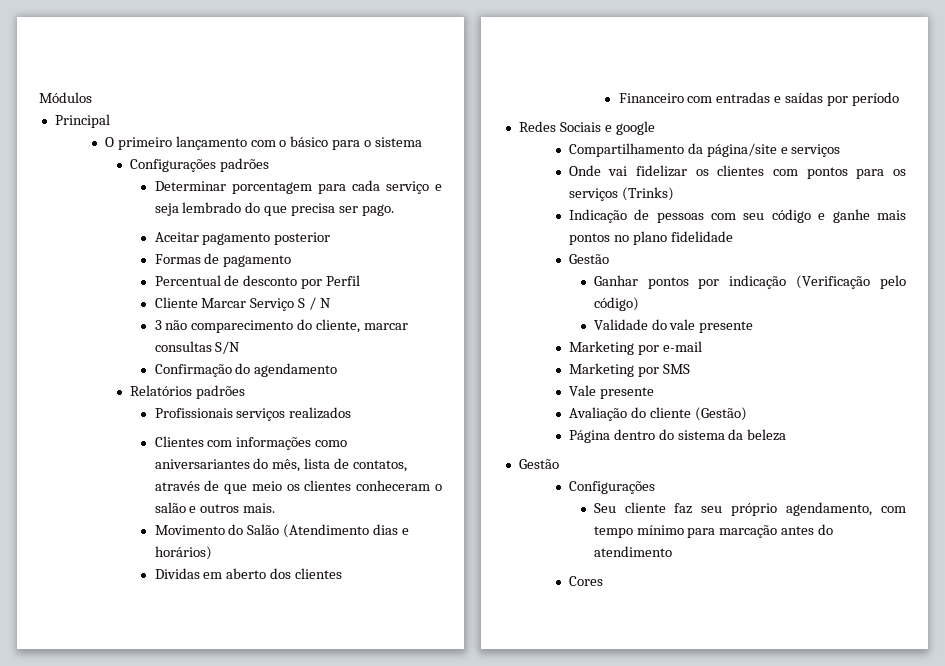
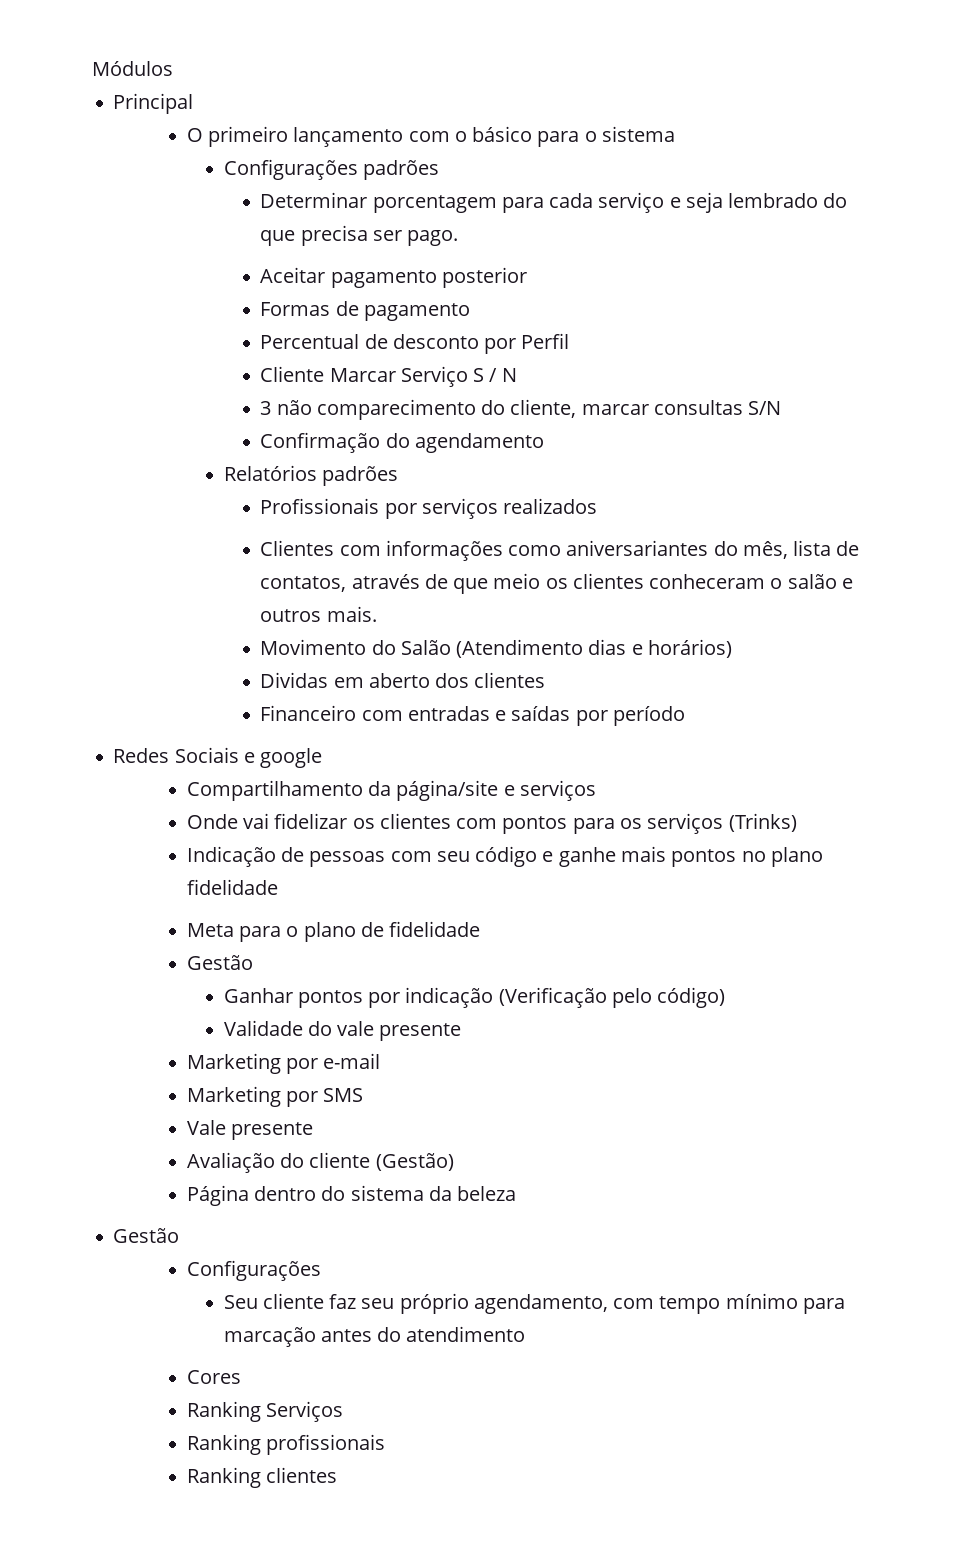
- Profissionais serviços realizados
+ Profissionais por serviços realizados
+ Meta para o plano de fidelidade
+ Ranking Serviços
+ Ranking profissionais
+ Ranking clientes

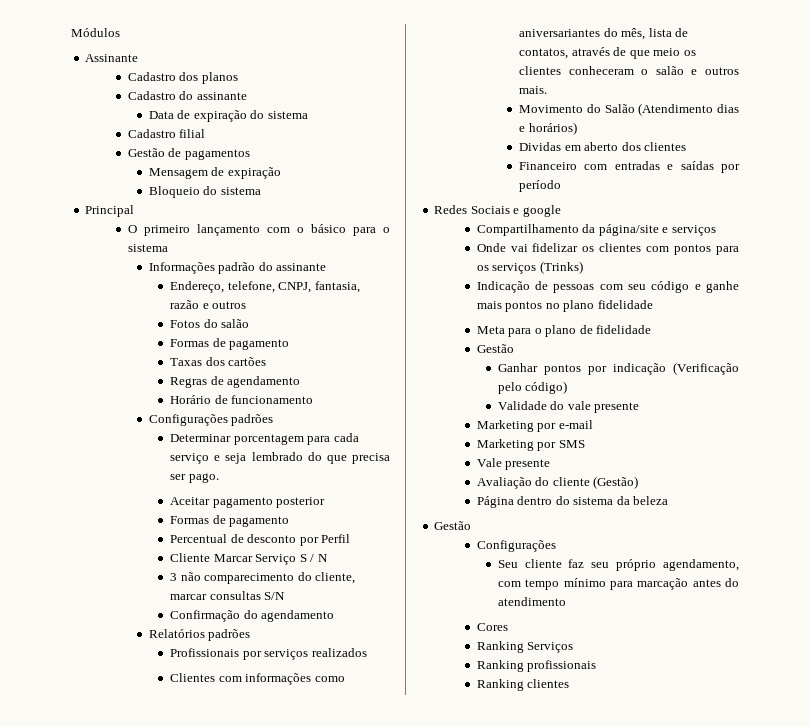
+ Assinante
+ Cadastro dos planos
+ Cadastro do assinante
+ Data de expiração do sistema
+ Cadastro filial
+ Gestão de pagamentos
+ Mensagem de expiração
+ Bloqueio do sistema
+ Informações padrão do assinante
+ Endereço, telefone, CNPJ, fantasia, razão e outros
+ Fotos do salão
+ Formas de pagamento
+ Taxas dos cartões
+ Regras de agendamento
+ Horário de funcionamento

